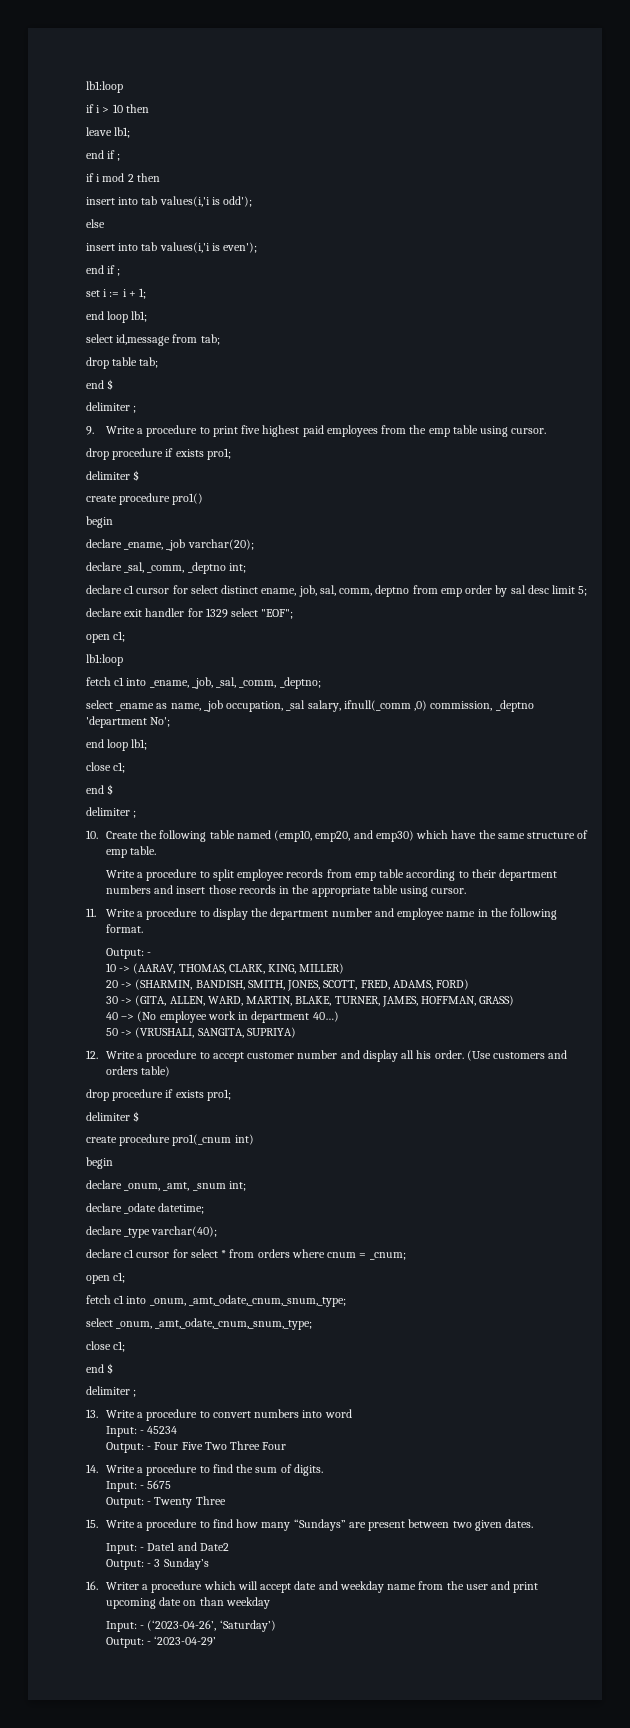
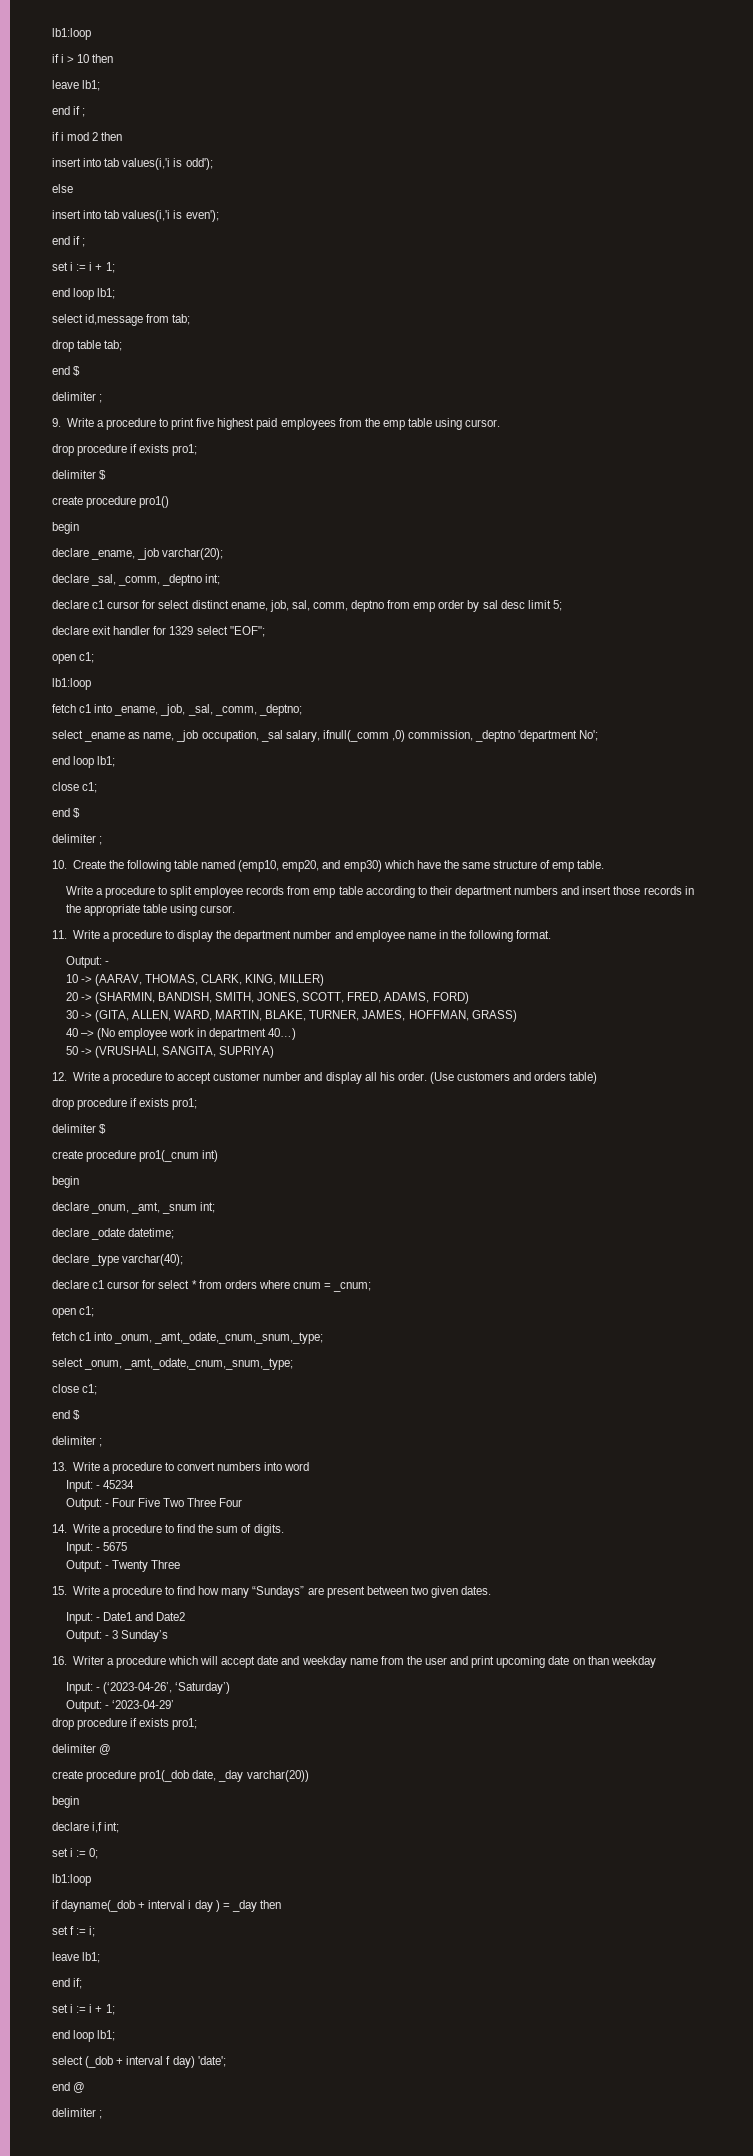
  Output: - ‘2023-04-29’
+ drop procedure if exists pro1;
+ delimiter @
+ create procedure pro1(_dob date, _day varchar(20))
+ begin
+ declare i,f int;
+ set i := 0;
+ lb1:loop
+ if dayname(_dob + interval i day ) = _day then
+ set f := i;
+ leave lb1;
+ end if;
+ set i := i + 1;
+ end loop lb1;
+ select (_dob + interval f day) 'date';
+ end @
+ delimiter ;

